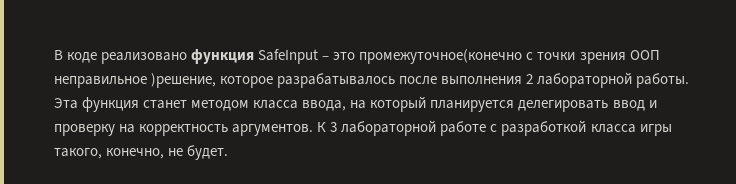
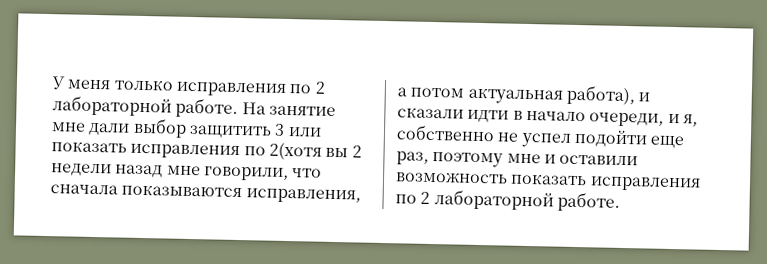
- В коде реализовано функция SafeInput – это промежуточное(конечно с точки зрения ООП неправильное )решение, которое разрабатывалось после выполнения 2 лабораторной работы. Эта функция станет методом класса ввода, на который планируется делегировать ввод и проверку на корректность аргументов. К 3 лабораторной работе с разработкой класса игры такого, конечно, не будет.
+ У меня только исправления по 2 лабораторной работе. На занятие мне дали выбор защитить 3 или показать исправления по 2(хотя вы 2 недели назад мне говорили, что сначала показываются исправления, а потом актуальная работа), и сказали идти в начало очереди, и я, собственно не успел подойти еще раз, поэтому мне и оставили возможность показать исправления по 2 лабораторной работе.

